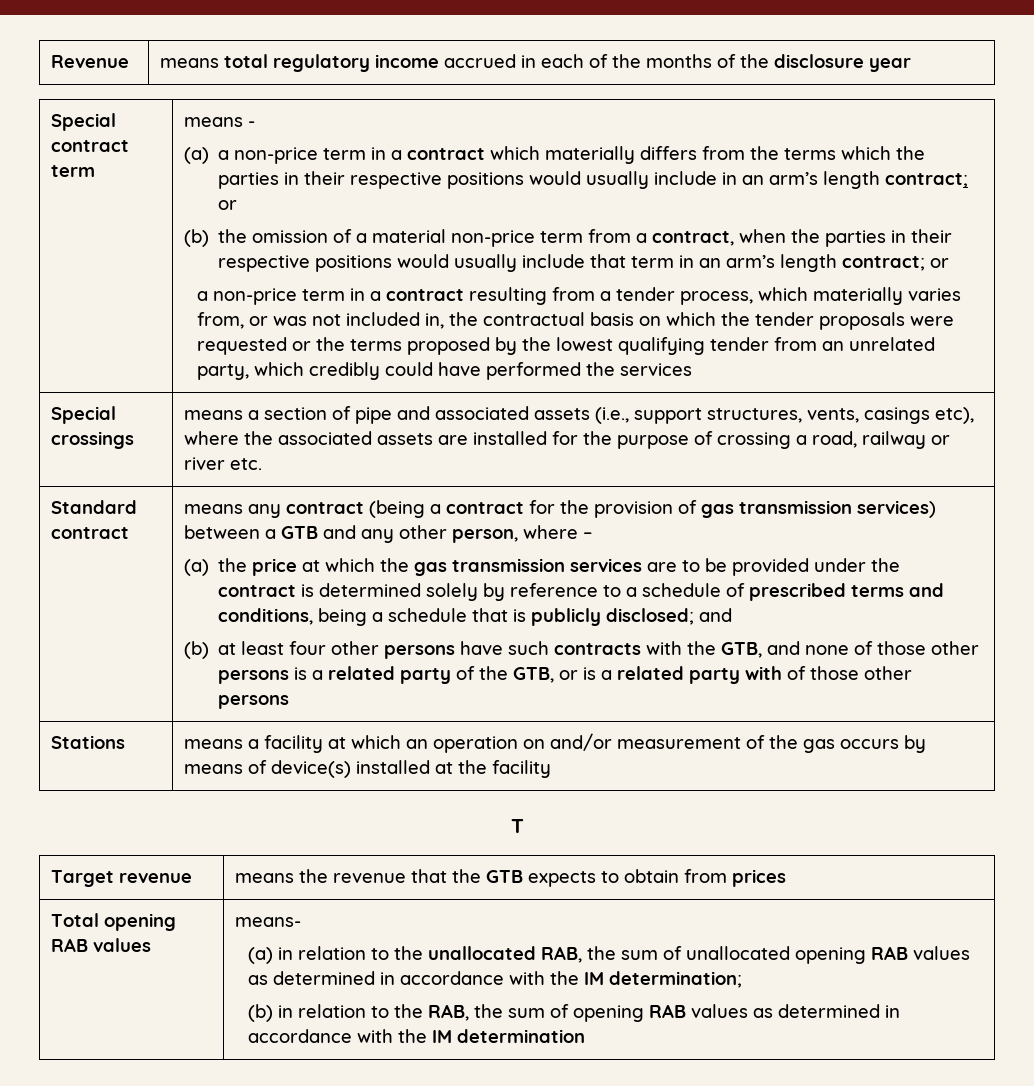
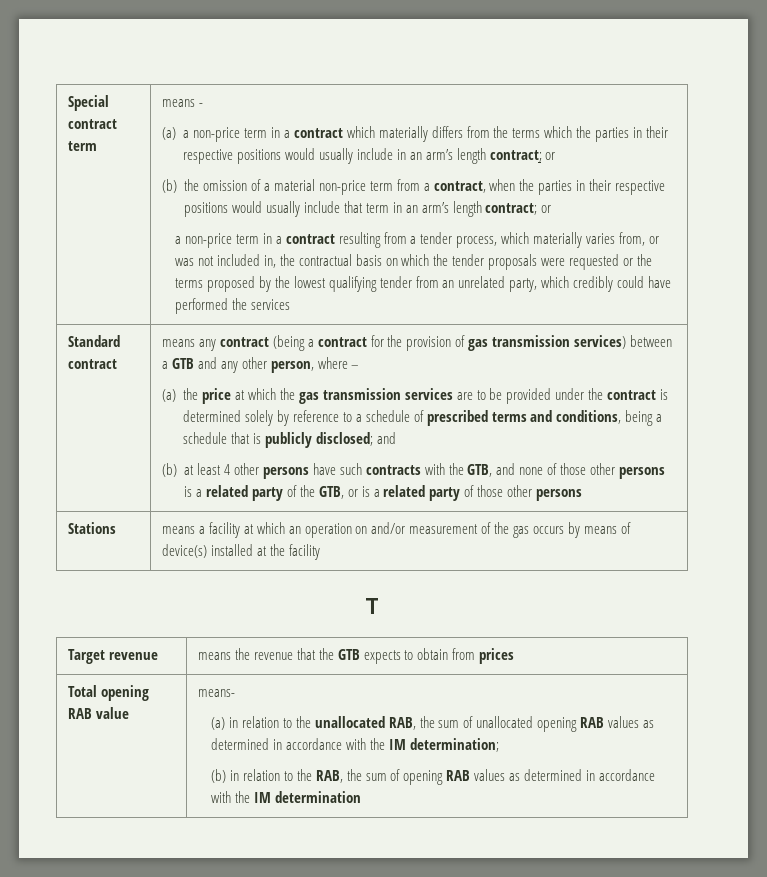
- Revenue | means total regulatory income accrued in each of the months of the disclosure year
- Special crossings | means a section of pipe and associated assets (i.e., support structures, vents, casings etc), where the associated assets are installed for the purpose of crossing a road, railway or river etc.
- (b) at least four other persons have such contracts with the GTB, and none of those other persons is a related party of the GTB, or is a related party with of those other persons
+ (b) at least 4 other persons have such contracts with the GTB, and none of those other persons is a related party of the GTB, or is a related party of those other persons
- Total opening RAB values
+ Total opening RAB value

